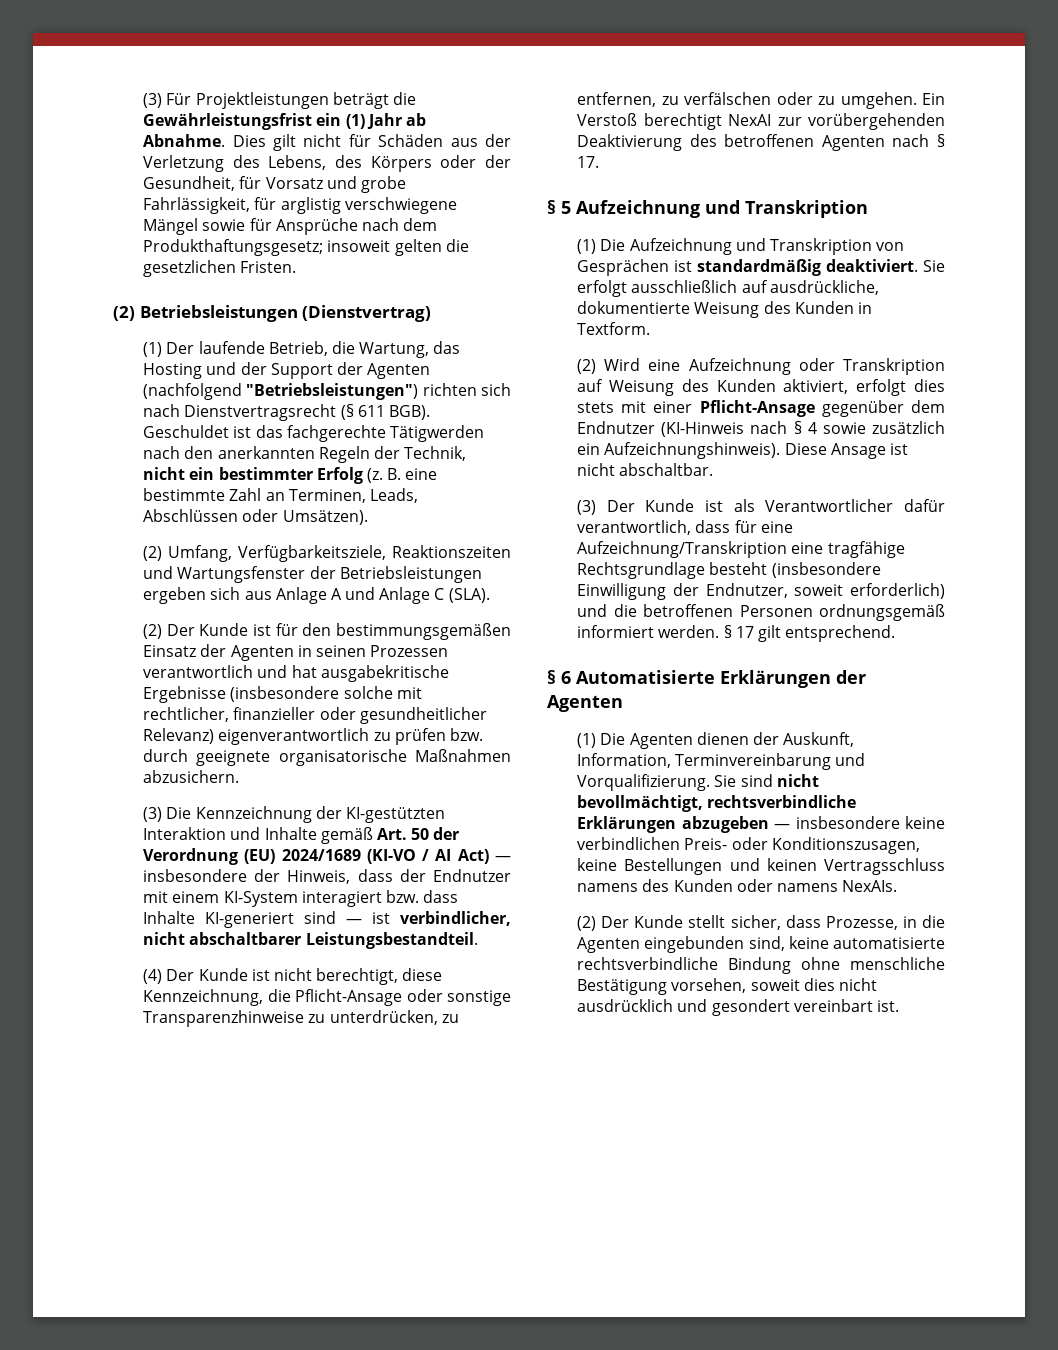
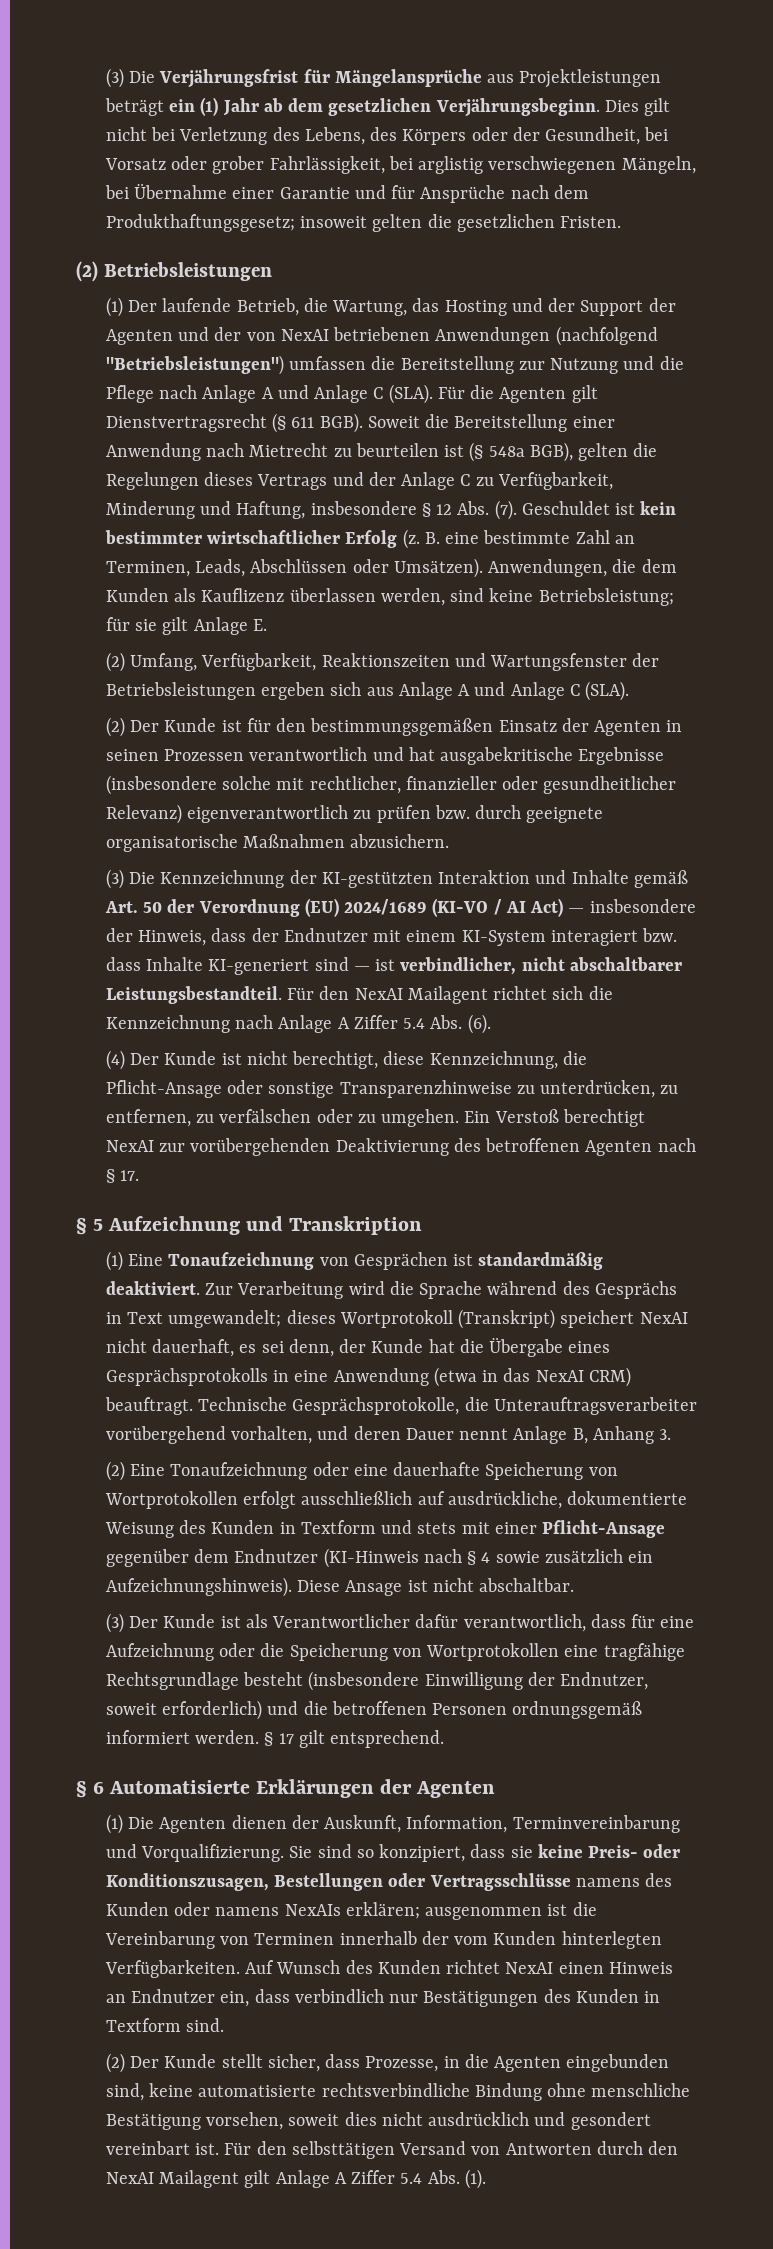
- (3) Für Projektleistungen beträgt die Gewährleistungsfrist ein (1) Jahr ab Abnahme. Dies gilt nicht für Schäden aus der Verletzung des Lebens, des Körpers oder der Gesundheit, für Vorsatz und grobe Fahrlässigkeit, für arglistig verschwiegene Mängel sowie für Ansprüche nach dem Produkthaftungsgesetz; insoweit gelten die gesetzlichen Fristen.
+ (3) Die Verjährungsfrist für Mängelansprüche aus Projektleistungen beträgt ein (1) Jahr ab dem gesetzlichen Verjährungsbeginn. Dies gilt nicht bei Verletzung des Lebens, des Körpers oder der Gesundheit, bei Vorsatz oder grober Fahrlässigkeit, bei arglistig verschwiegenen Mängeln, bei Übernahme einer Garantie und für Ansprüche nach dem Produkthaftungsgesetz; insoweit gelten die gesetzlichen Fristen.
- (2) Betriebsleistungen (Dienstvertrag)
+ (2) Betriebsleistungen
- (1) Der laufende Betrieb, die Wartung, das Hosting und der Support der Agenten (nachfolgend "Betriebsleistungen") richten sich nach Dienstvertragsrecht (§ 611 BGB). Geschuldet ist das fachgerechte Tätigwerden nach den anerkannten Regeln der Technik, nicht ein bestimmter Erfolg (z.
+ (1) Der laufende Betrieb, die Wartung, das Hosting und der Support der Agenten und der von NexAI betriebenen Anwendungen (nachfolgend "Betriebsleistungen") umfassen die Bereitstellung zur Nutzung und die Pflege nach Anlage A und Anlage C (SLA). Für die Agenten gilt Dienstvertragsrecht (§ 611 BGB). Soweit die Bereitstellung einer Anwendung nach Mietrecht zu beurteilen ist (§ 548a BGB), gelten die Regelungen dieses Vertrags und der Anlage C zu Verfügbarkeit, Minderung und Haftung, insbesondere § 12 Abs. (7). Geschuldet ist kein bestimmter wirtschaftlicher Erfolg (z.
+ Anwendungen, die dem Kunden als Kauflizenz überlassen werden, sind keine Betriebsleistung; für sie gilt Anlage E.
- (2) Umfang, Verfügbarkeitsziele, Reaktionszeiten und Wartungsfenster der Betriebsleistungen ergeben sich aus Anlage A und Anlage C (SLA).
+ (2) Umfang, Verfügbarkeit, Reaktionszeiten und Wartungsfenster der Betriebsleistungen ergeben sich aus Anlage A und Anlage C (SLA).
+ Für den NexAI Mailagent richtet sich die Kennzeichnung nach Anlage A Ziffer 5.4 Abs. (6).
- (1) Die Aufzeichnung und Transkription von Gesprächen ist standardmäßig deaktiviert.
+ (1) Eine Tonaufzeichnung von Gesprächen ist standardmäßig deaktiviert.
- Sie erfolgt ausschließlich auf ausdrückliche, dokumentierte Weisung des Kunden in Textform.
- (2) Wird eine Aufzeichnung oder Transkription auf Weisung des Kunden aktiviert, erfolgt dies stets mit einer Pflicht-Ansage gegenüber dem Endnutzer (KI-Hinweis nach § 4 sowie zusätzlich ein Aufzeichnungshinweis).
+ Zur Verarbeitung wird die Sprache während des Gesprächs in Text umgewandelt; dieses Wortprotokoll (Transkript) speichert NexAI nicht dauerhaft, es sei denn, der Kunde hat die Übergabe eines Gesprächsprotokolls in eine Anwendung (etwa in das NexAI CRM) beauftragt. Technische Gesprächsprotokolle, die Unterauftragsverarbeiter vorübergehend vorhalten, und deren Dauer nennt Anlage B, Anhang 3.
+ (2) Eine Tonaufzeichnung oder eine dauerhafte Speicherung von Wortprotokollen erfolgt ausschließlich auf ausdrückliche, dokumentierte Weisung des Kunden in Textform und stets mit einer Pflicht-Ansage gegenüber dem Endnutzer (KI-Hinweis nach § 4 sowie zusätzlich ein Aufzeichnungshinweis).
- (3) Der Kunde ist als Verantwortlicher dafür verantwortlich, dass für eine Aufzeichnung/Transkription eine tragfähige Rechtsgrundlage besteht (insbesondere Einwilligung der Endnutzer, soweit erforderlich) und die betroffenen Personen ordnungsgemäß informiert werden.
+ (3) Der Kunde ist als Verantwortlicher dafür verantwortlich, dass für eine Aufzeichnung oder die Speicherung von Wortprotokollen eine tragfähige Rechtsgrundlage besteht (insbesondere Einwilligung der Endnutzer, soweit erforderlich) und die betroffenen Personen ordnungsgemäß informiert werden.
- Sie sind nicht bevollmächtigt, rechtsverbindliche Erklärungen abzugeben — insbesondere keine verbindlichen Preis- oder Konditionszusagen, keine Bestellungen und keinen Vertragsschluss namens des Kunden oder namens NexAIs.
+ Sie sind so konzipiert, dass sie keine Preis- oder Konditionszusagen, Bestellungen oder Vertragsschlüsse namens des Kunden oder namens NexAIs erklären; ausgenommen ist die Vereinbarung von Terminen innerhalb der vom Kunden hinterlegten Verfügbarkeiten. Auf Wunsch des Kunden richtet NexAI einen Hinweis an Endnutzer ein, dass verbindlich nur Bestätigungen des Kunden in Textform sind.
+ Für den selbsttätigen Versand von Antworten durch den NexAI Mailagent gilt Anlage A Ziffer 5.4 Abs. (1).

